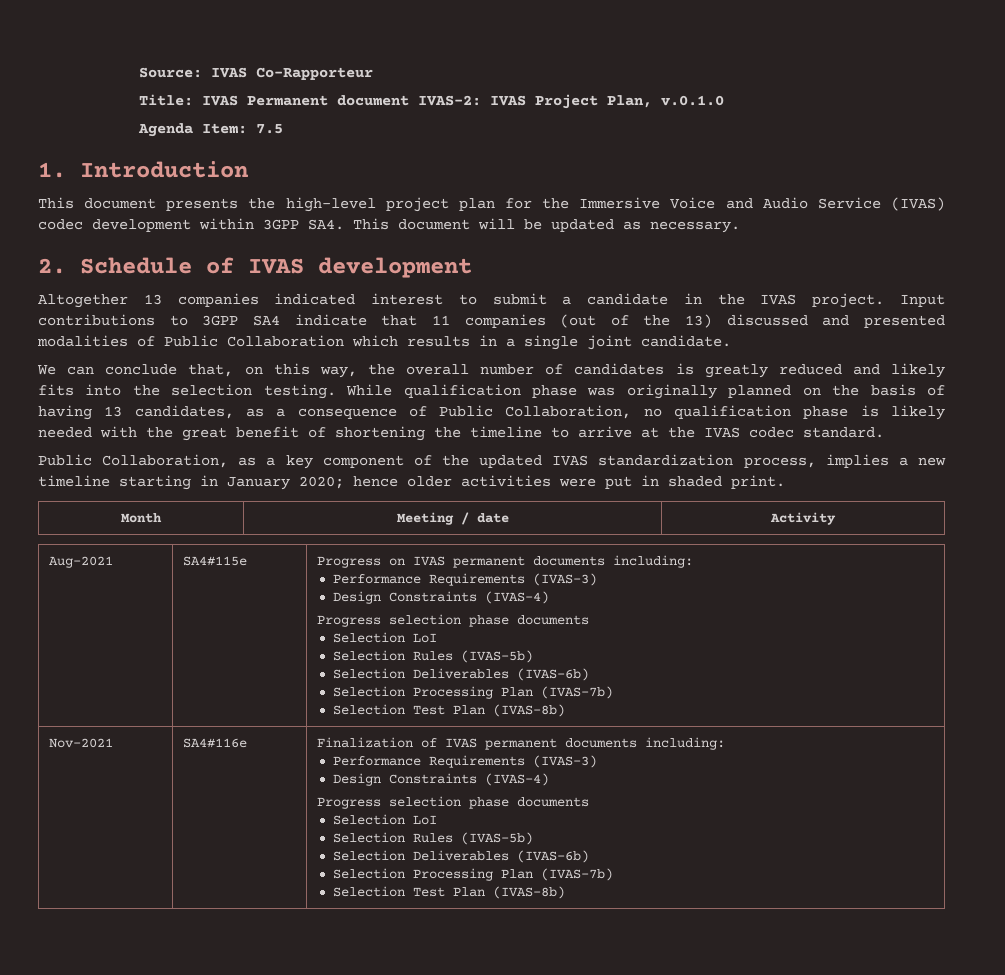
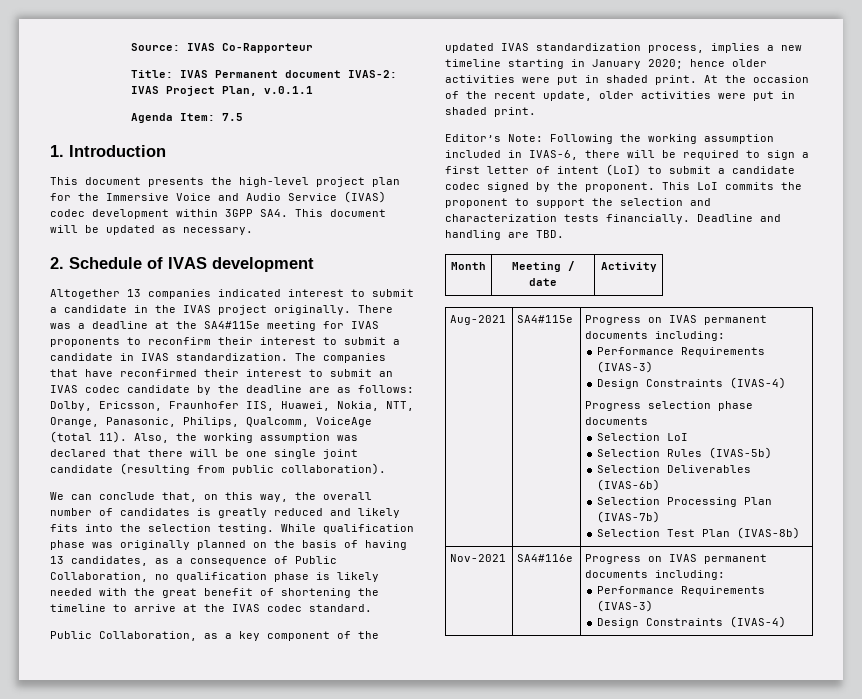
- Title: IVAS Permanent document IVAS-2: IVAS Project Plan, v.0.1.0
+ Title: IVAS Permanent document IVAS-2: IVAS Project Plan, v.0.1.1
- Altogether 13 companies indicated interest to submit a candidate in the IVAS project. Input contributions to 3GPP SA4 indicate that 11 companies (out of the 13) discussed and presented modalities of Public Collaboration which results in a single joint candidate.
+ Altogether 13 companies indicated interest to submit a candidate in the IVAS project originally. There was a deadline at the SA4#115e meeting for IVAS proponents to reconfirm their interest to submit a candidate in IVAS standardization. The companies that have reconfirmed their interest to submit an IVAS codec candidate by the deadline are as follows: Dolby, Ericsson, Fraunhofer IIS, Huawei, Nokia, NTT, Orange, Panasonic, Philips, Qualcomm, VoiceAge (total 11). Also, the working assumption was declared that there will be one single joint candidate (resulting from public collaboration).
+ At the occasion of the recent update, older activities were put in shaded print.
+ Editor’s Note: Following the working assumption included in IVAS-6, there will be required to sign a first letter of intent (LoI) to submit a candidate codec signed by the proponent. This LoI commits the proponent to support the selection and characterization tests financially. Deadline and handling are TBD.
- Nov-2021 | SA4#116e | Finalization of IVAS permanent documents including:
+ Nov-2021 | SA4#116e | Progress on IVAS permanent documents including:
  Performance Requirements (IVAS-3)
  Design Constraints (IVAS-4)
- Progress selection phase documents
- Selection LoI
- Selection Rules (IVAS-5b)
- Selection Deliverables (IVAS-6b)
- Selection Processing Plan (IVAS-7b)
- Selection Test Plan (IVAS-8b)

